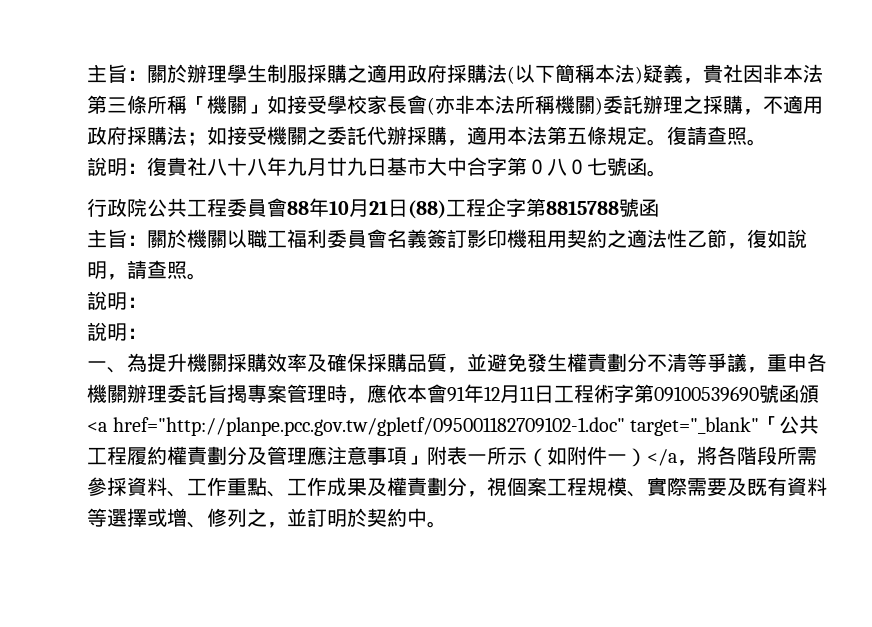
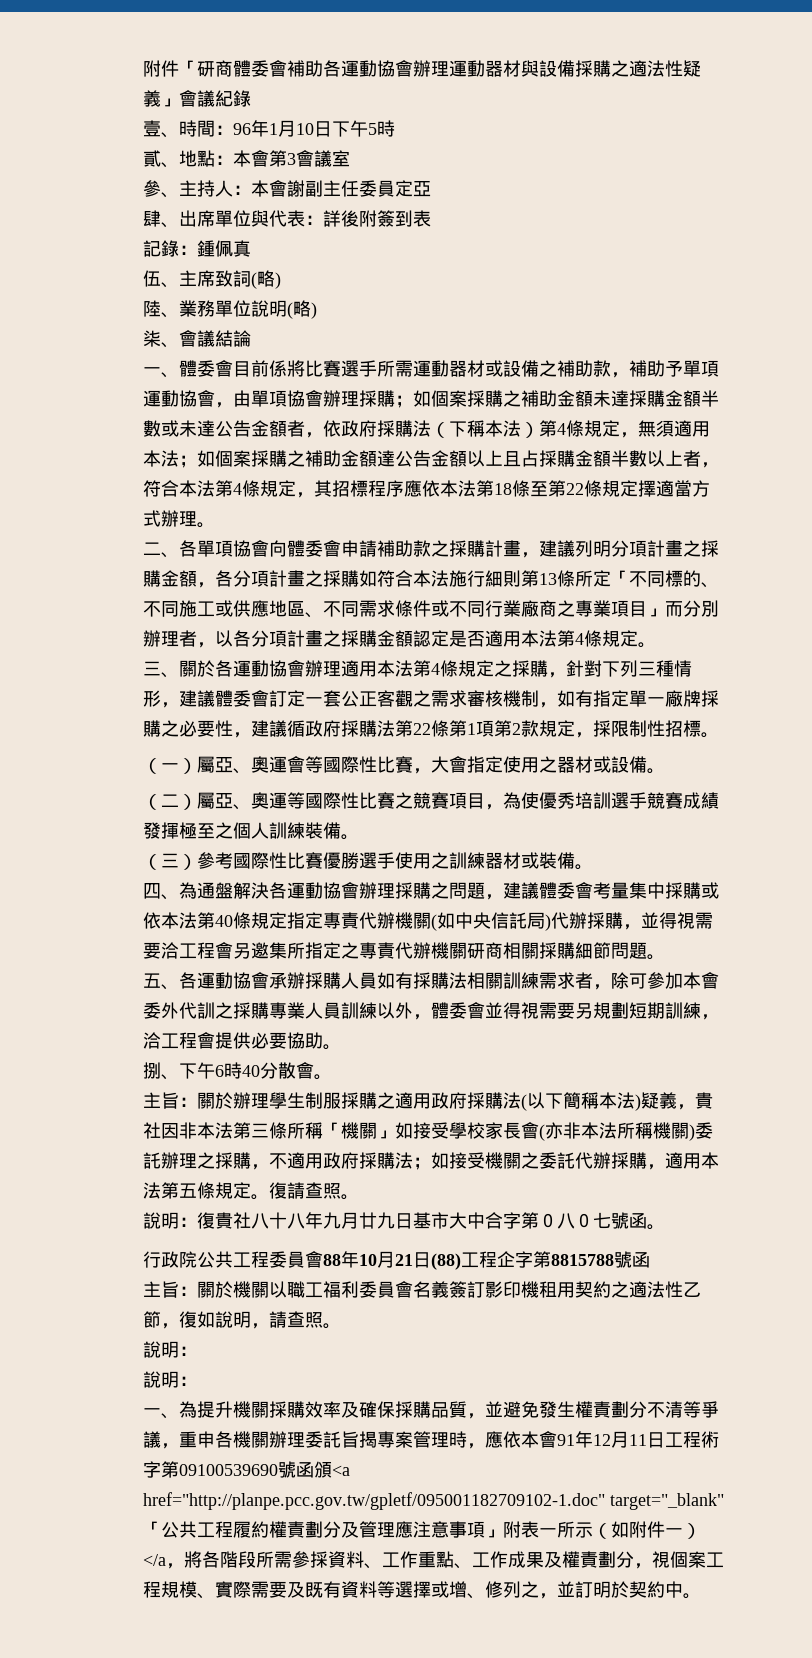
+ 附件「研商體委會補助各運動協會辦理運動器材與設備採購之適法性疑義」會議紀錄
+ 壹、時間：96年1月10日下午5時
+ 貳、地點：本會第3會議室
+ 參、主持人：本會謝副主任委員定亞
+ 肆、出席單位與代表：詳後附簽到表
+ 記錄：鍾佩真
+ 伍、主席致詞(略)
+ 陸、業務單位說明(略)
+ 柒、會議結論
+ 一、體委會目前係將比賽選手所需運動器材或設備之補助款，補助予單項運動協會，由單項協會辦理採購；如個案採購之補助金額未達採購金額半數或未達公告金額者，依政府採購法（下稱本法）第4條規定，無須適用本法；如個案採購之補助金額達公告金額以上且占採購金額半數以上者，符合本法第4條規定，其招標程序應依本法第18條至第22條規定擇適當方式辦理。
+ 二、各單項協會向體委會申請補助款之採購計畫，建議列明分項計畫之採購金額，各分項計畫之採購如符合本法施行細則第13條所定「不同標的、不同施工或供應地區、不同需求條件或不同行業廠商之專業項目」而分別辦理者，以各分項計畫之採購金額認定是否適用本法第4條規定。
+ 三、關於各運動協會辦理適用本法第4條規定之採購，針對下列三種情形，建議體委會訂定一套公正客觀之需求審核機制，如有指定單一廠牌採購之必要性，建議循政府採購法第22條第1項第2款規定，採限制性招標。
+ （一）屬亞、奧運會等國際性比賽，大會指定使用之器材或設備。
+ （二）屬亞、奧運等國際性比賽之競賽項目，為使優秀培訓選手競賽成績發揮極至之個人訓練裝備。
+ （三）參考國際性比賽優勝選手使用之訓練器材或裝備。
+ 四、為通盤解決各運動協會辦理採購之問題，建議體委會考量集中採購或依本法第40條規定指定專責代辦機關(如中央信託局)代辦採購，並得視需要洽工程會另邀集所指定之專責代辦機關研商相關採購細節問題。
+ 五、各運動協會承辦採購人員如有採購法相關訓練需求者，除可參加本會委外代訓之採購專業人員訓練以外，體委會並得視需要另規劃短期訓練，洽工程會提供必要協助。
+ 捌、下午6時40分散會。

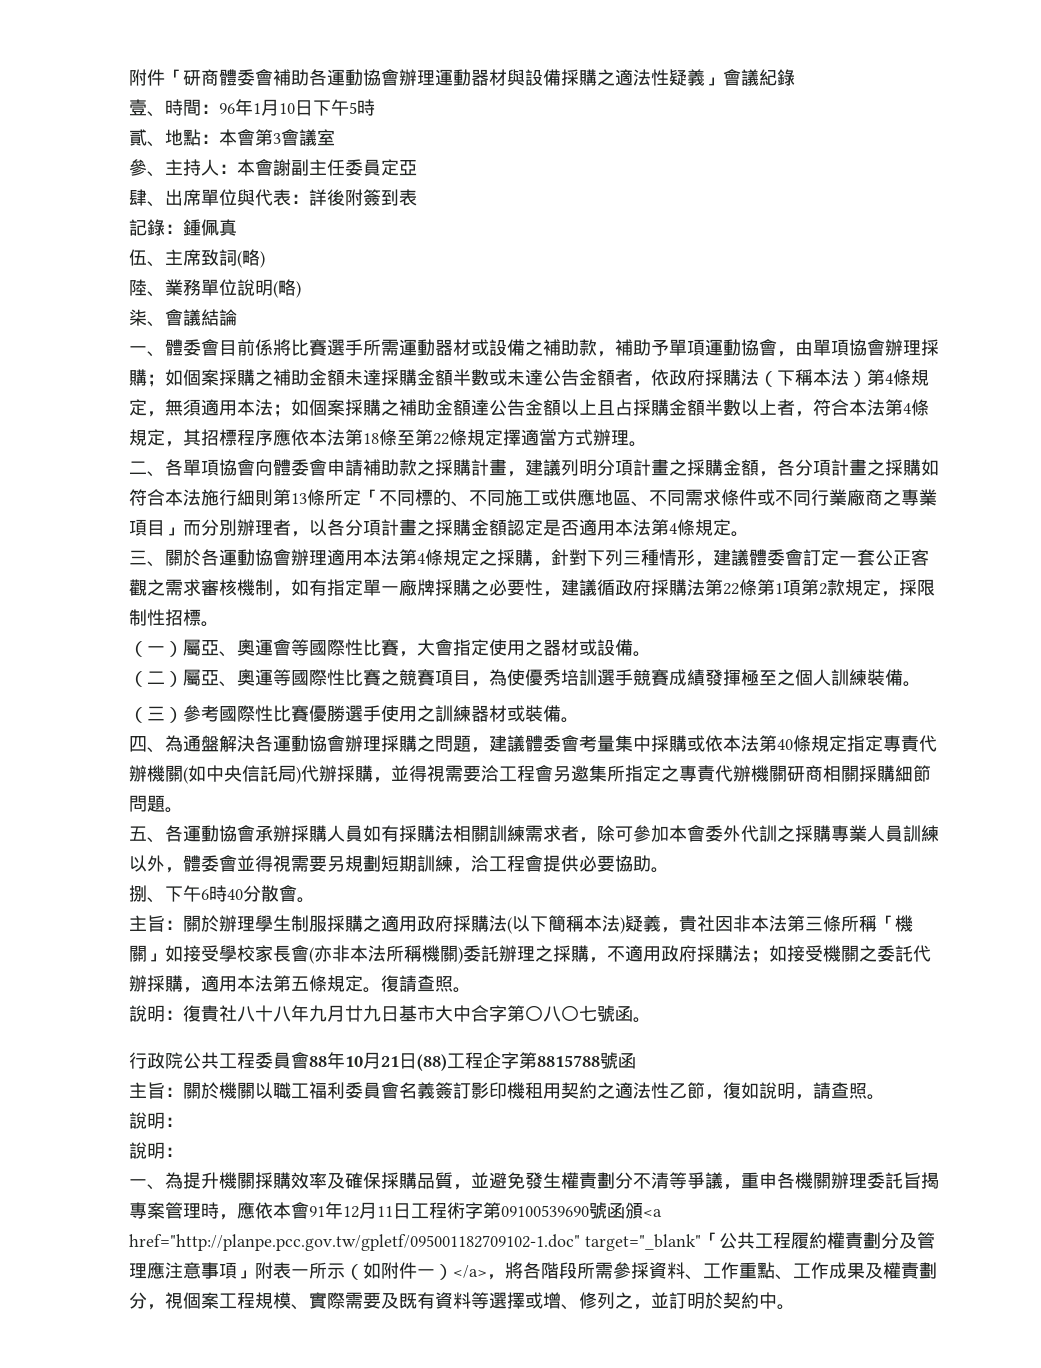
- 說明：復貴社八十八年九月廿九日基市大中合字第０八０七號函。
+ 說明：復貴社八十八年九月廿九日基市大中合字第〇八〇七號函。
- 一、為提升機關採購效率及確保採購品質，並避免發生權責劃分不清等爭議，重申各機關辦理委託旨揭專案管理時，應依本會91年12月11日工程術字第09100539690號函頒<a href="http://planpe.pcc.gov.tw/gpletf/095001182709102-1.doc" target="_blank"「公共工程履約權責劃分及管理應注意事項」附表一所示（如附件一）</a，將各階段所需參採資料、工作重點、工作成果及權責劃分，視個案工程規模、實際需要及既有資料等選擇或增、修列之，並訂明於契約中。
+ 一、為提升機關採購效率及確保採購品質，並避免發生權責劃分不清等爭議，重申各機關辦理委託旨揭專案管理時，應依本會91年12月11日工程術字第09100539690號函頒<a href="http://planpe.pcc.gov.tw/gpletf/095001182709102-1.doc" target="_blank"「公共工程履約權責劃分及管理應注意事項」附表一所示（如附件一）</a>，將各階段所需參採資料、工作重點、工作成果及權責劃分，視個案工程規模、實際需要及既有資料等選擇或增、修列之，並訂明於契約中。

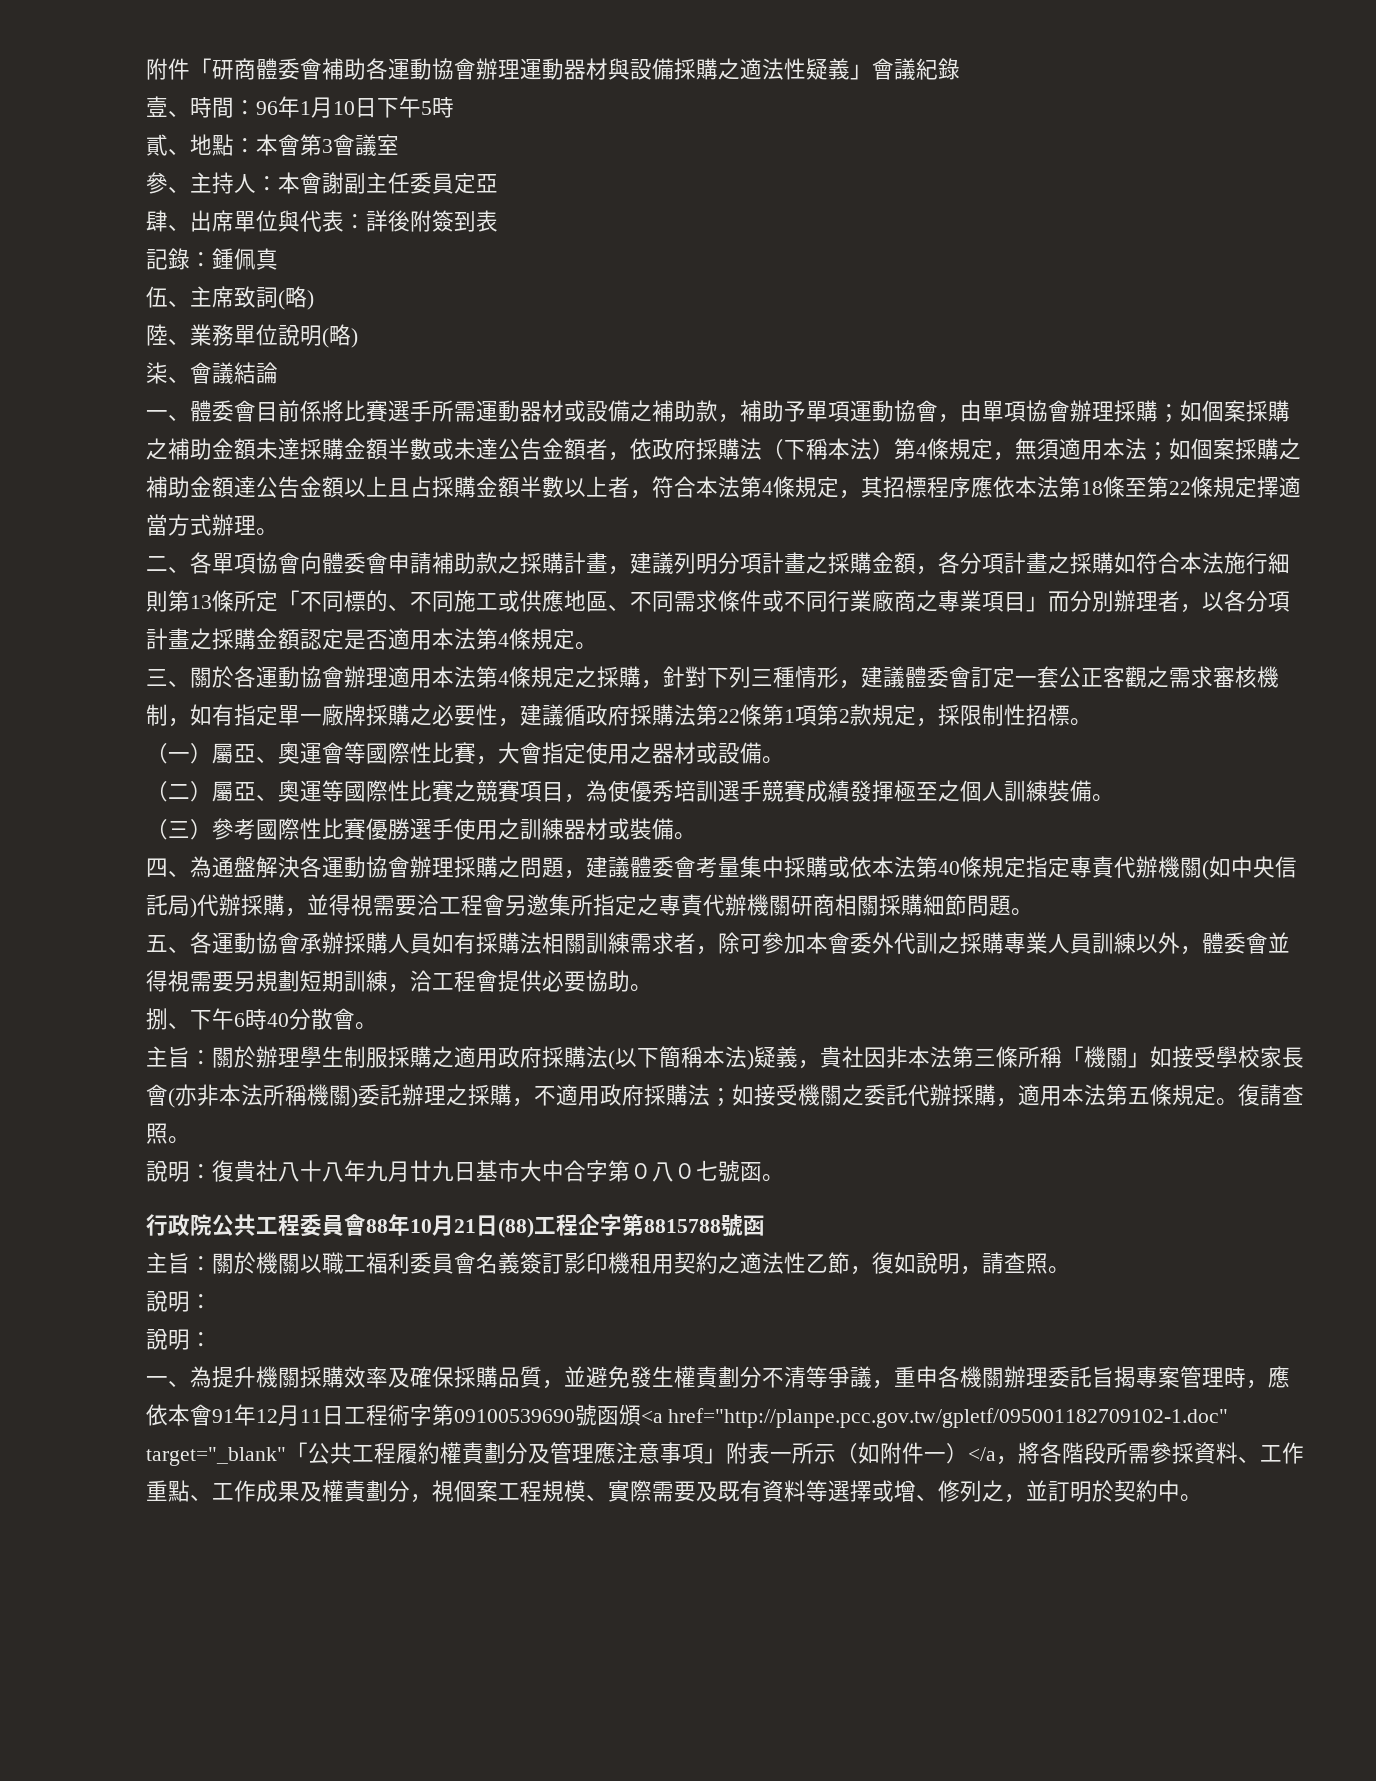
- 說明：復貴社八十八年九月廿九日基市大中合字第〇八〇七號函。
+ 說明：復貴社八十八年九月廿九日基市大中合字第０八０七號函。
- 一、為提升機關採購效率及確保採購品質，並避免發生權責劃分不清等爭議，重申各機關辦理委託旨揭專案管理時，應依本會91年12月11日工程術字第09100539690號函頒<a href="http://planpe.pcc.gov.tw/gpletf/095001182709102-1.doc" target="_blank"「公共工程履約權責劃分及管理應注意事項」附表一所示（如附件一）</a>，將各階段所需參採資料、工作重點、工作成果及權責劃分，視個案工程規模、實際需要及既有資料等選擇或增、修列之，並訂明於契約中。
+ 一、為提升機關採購效率及確保採購品質，並避免發生權責劃分不清等爭議，重申各機關辦理委託旨揭專案管理時，應依本會91年12月11日工程術字第09100539690號函頒<a href="http://planpe.pcc.gov.tw/gpletf/095001182709102-1.doc" target="_blank"「公共工程履約權責劃分及管理應注意事項」附表一所示（如附件一）</a，將各階段所需參採資料、工作重點、工作成果及權責劃分，視個案工程規模、實際需要及既有資料等選擇或增、修列之，並訂明於契約中。

